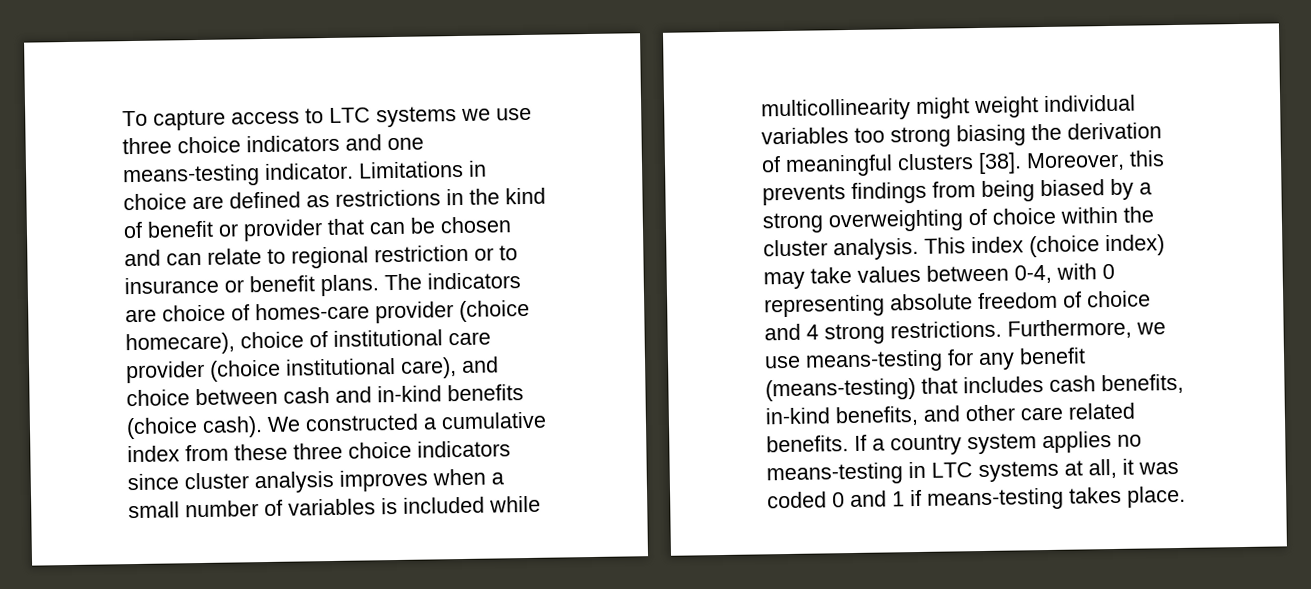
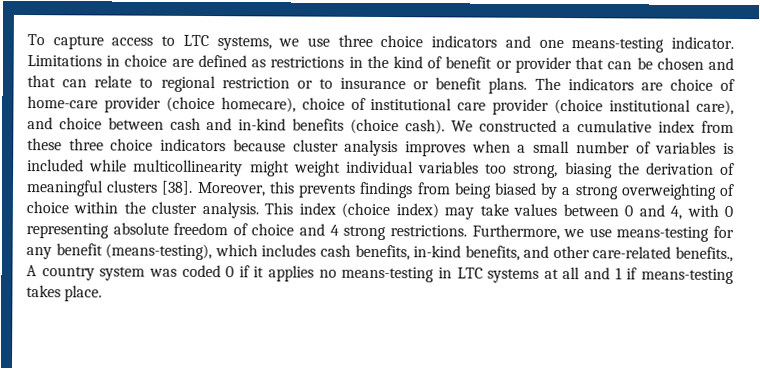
- To capture access to LTC systems we use three choice indicators and one means-testing indicator.
+ To capture access to LTC systems, we use three choice indicators and one means-testing indicator.
- Limitations in choice are defined as restrictions in the kind of benefit or provider that can be chosen and can relate to regional restriction or to insurance or benefit plans.
+ Limitations in choice are defined as restrictions in the kind of benefit or provider that can be chosen and that can relate to regional restriction or to insurance or benefit plans.
- The indicators are choice of homes-care provider (choice homecare), choice of institutional care provider (choice institutional care), and choice between cash and in-kind benefits (choice cash).
+ The indicators are choice of home-care provider (choice homecare), choice of institutional care provider (choice institutional care), and choice between cash and in-kind benefits (choice cash).
- We constructed a cumulative index from these three choice indicators since cluster analysis improves when a small number of variables is included while multicollinearity might weight individual variables too strong biasing the derivation of meaningful clusters [38].
+ We constructed a cumulative index from these three choice indicators because cluster analysis improves when a small number of variables is included while multicollinearity might weight individual variables too strong, biasing the derivation of meaningful clusters [38].
- This index (choice index) may take values between 0-4, with 0 representing absolute freedom of choice and 4 strong restrictions.
+ This index (choice index) may take values between 0 and 4, with 0 representing absolute freedom of choice and 4 strong restrictions.
- Furthermore, we use means-testing for any benefit (means-testing) that includes cash benefits, in-kind benefits, and other care related benefits. If a country system applies no means-testing in LTC systems at all, it was coded 0 and 1 if means-testing takes place.
+ Furthermore, we use means-testing for any benefit (means-testing), which includes cash benefits, in-kind benefits, and other care-related benefits., A country system was coded 0 if it applies no means-testing in LTC systems at all and 1 if means-testing takes place.

